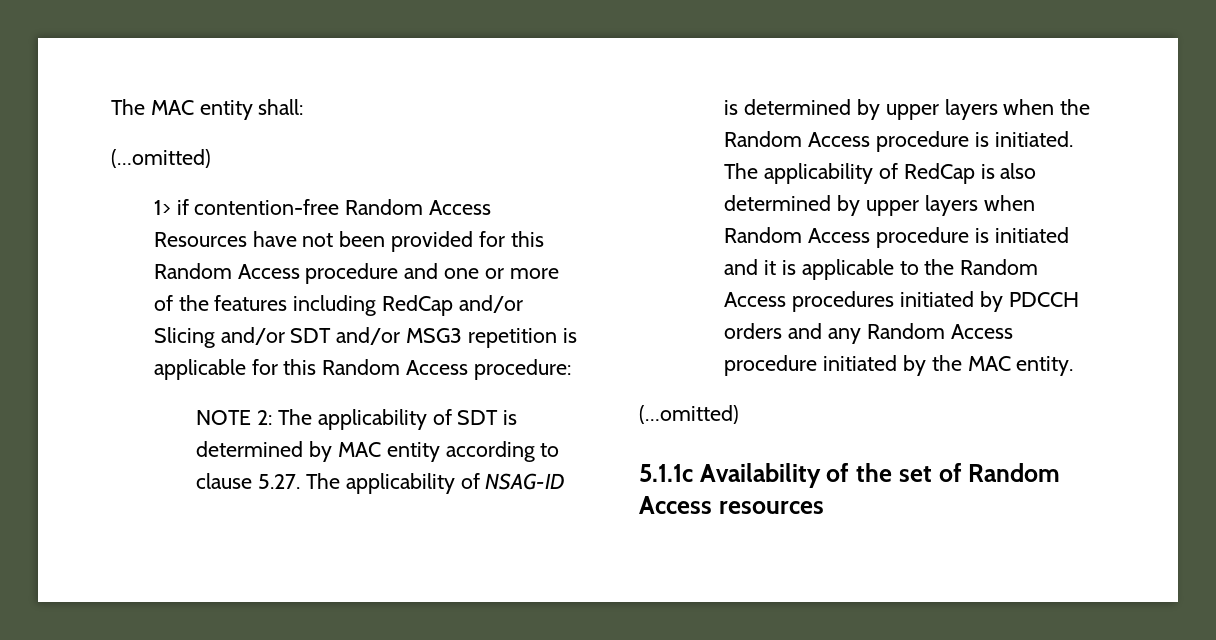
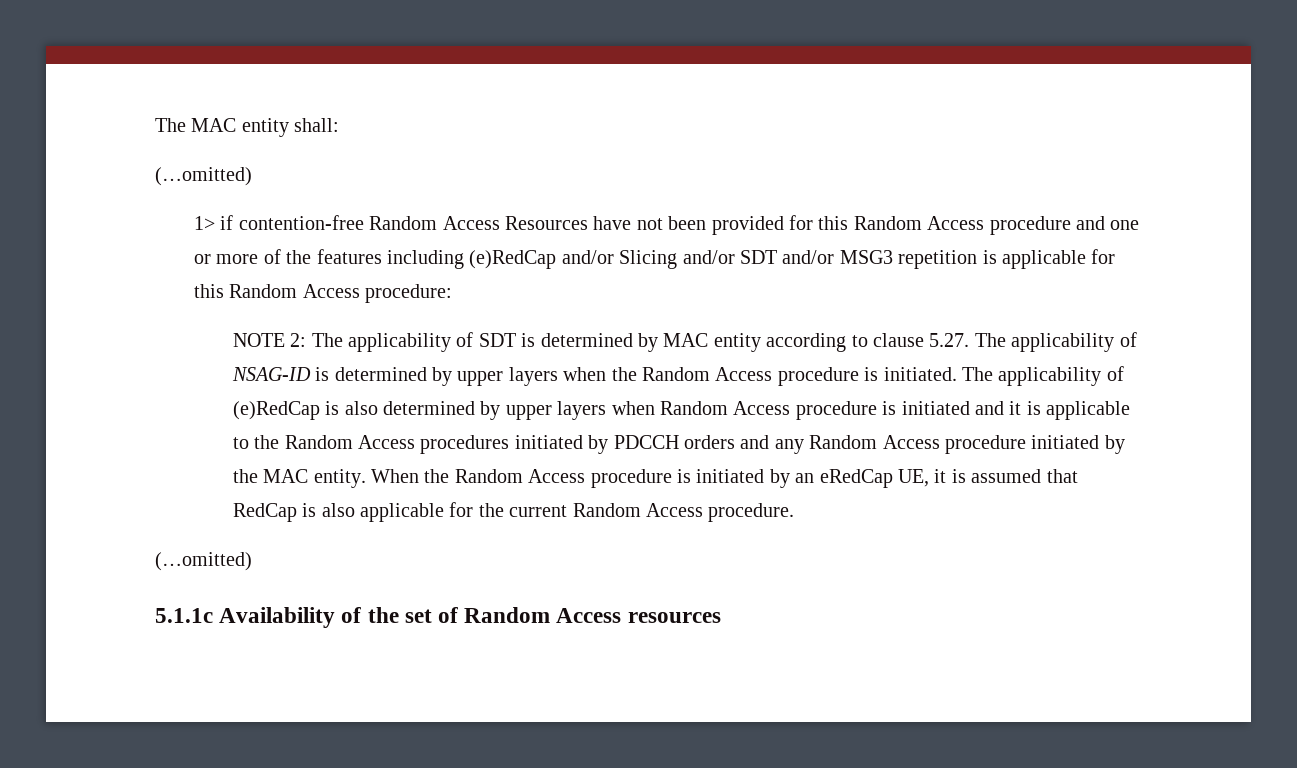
- 1> if contention-free Random Access Resources have not been provided for this Random Access procedure and one or more of the features including RedCap and/or Slicing and/or SDT and/or MSG3 repetition is applicable for this Random Access procedure:
+ 1> if contention-free Random Access Resources have not been provided for this Random Access procedure and one or more of the features including (e)RedCap and/or Slicing and/or SDT and/or MSG3 repetition is applicable for this Random Access procedure:
- The applicability of RedCap is also determined by upper layers when Random Access procedure is initiated and it is applicable to the Random Access procedures initiated by PDCCH orders and any Random Access procedure initiated by the MAC entity.
+ The applicability of (e)RedCap is also determined by upper layers when Random Access procedure is initiated and it is applicable to the Random Access procedures initiated by PDCCH orders and any Random Access procedure initiated by the MAC entity. When the Random Access procedure is initiated by an eRedCap UE, it is assumed that RedCap is also applicable for the current Random Access procedure.

